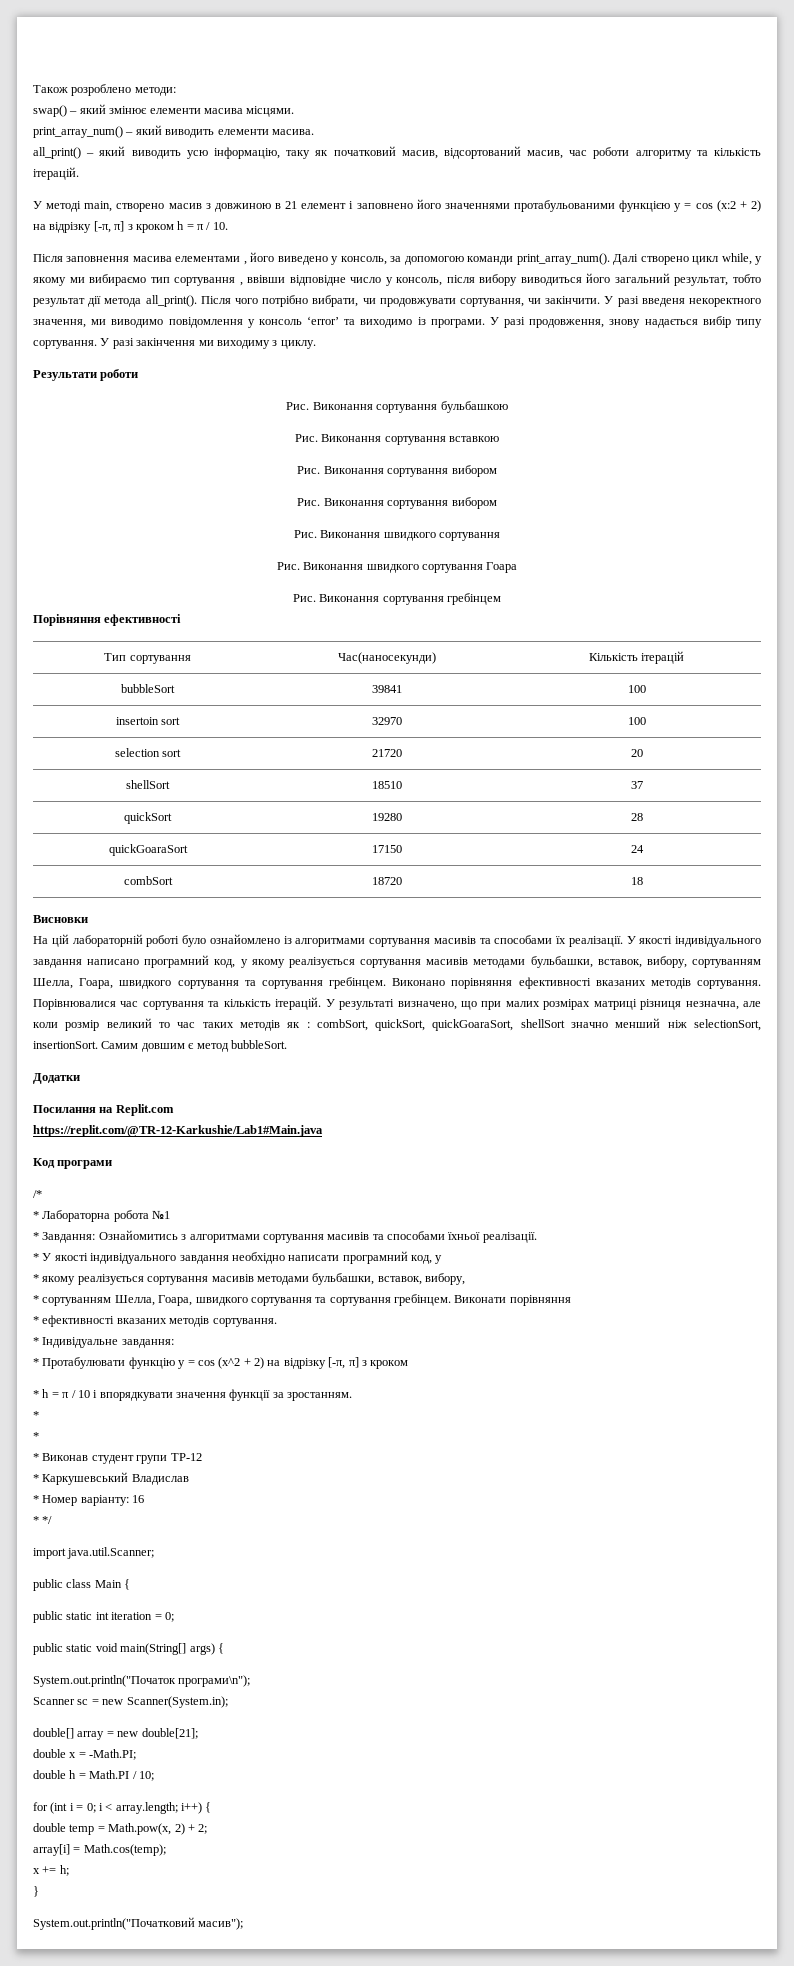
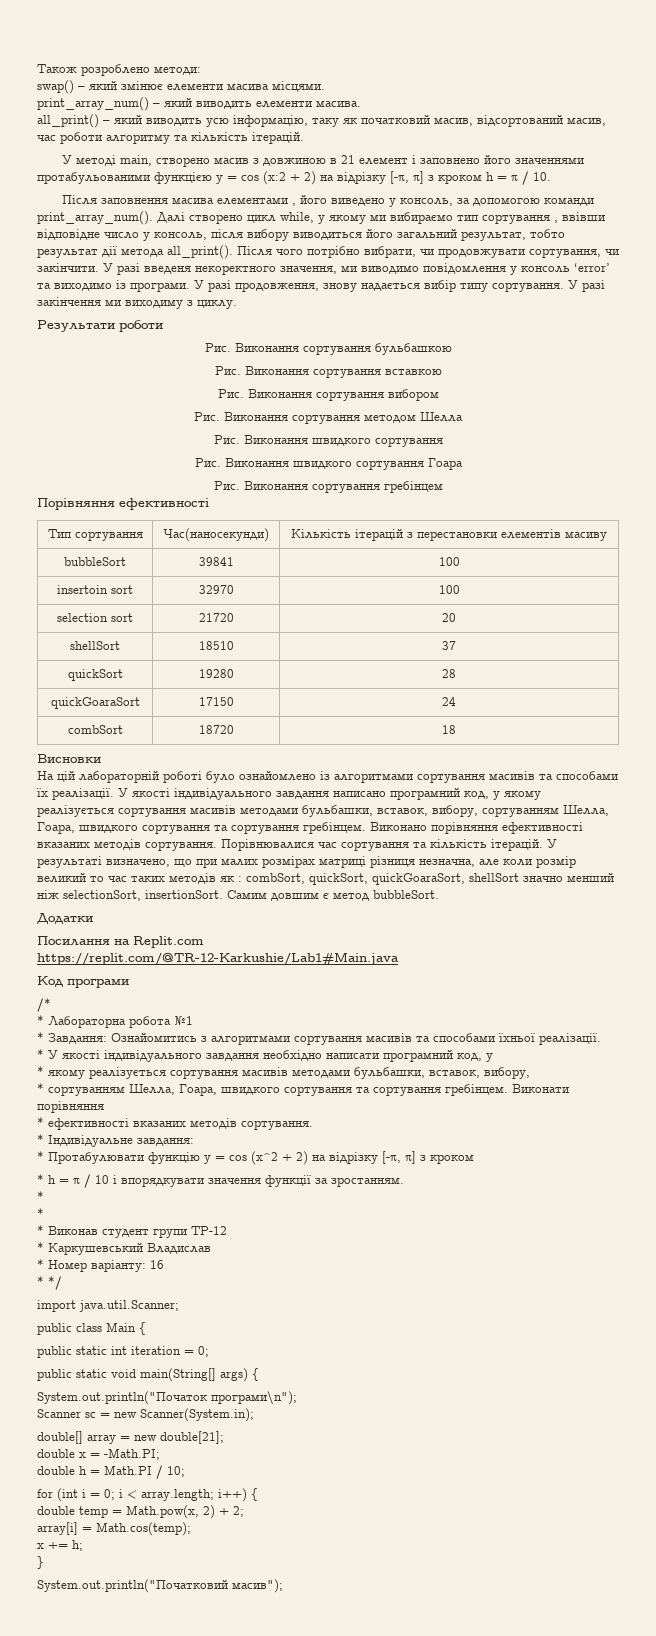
  Рис. Виконання сортування вставкою
  Рис. Виконання сортування вибором
- Рис. Виконання сортування вибором
+ Рис. Виконання сортування методом Шелла
- Тип сортування | Час(наносекунди) | Кількість ітерацій
+ Тип сортування | Час(наносекунди) | Кількість ітерацій з перестановки елементів масиву

